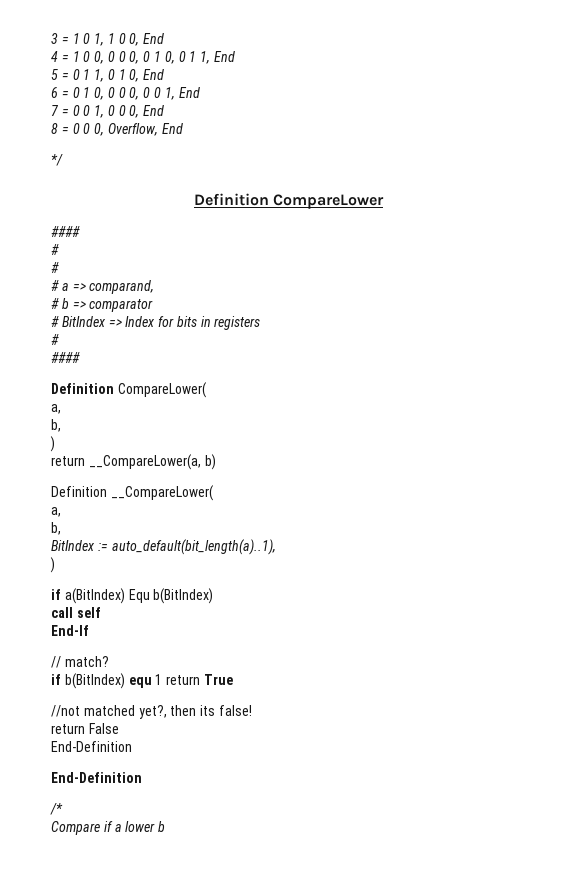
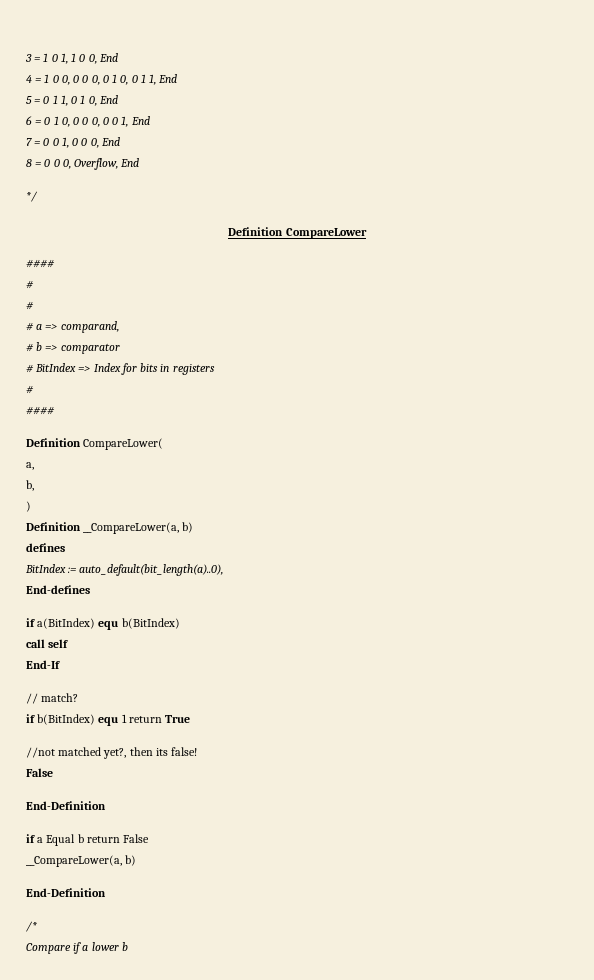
- return __CompareLower(a, b)
- Definition __CompareLower(
- a,
- b,
+ Definition __CompareLower(a, b)
+ defines
- BitIndex := auto_default(bit_length(a)..1),
- )
+ BitIndex := auto_default(bit_length(a)..0),
+ End-defines
- if a(BitIndex) Equ b(BitIndex)
+ if a(BitIndex) equ b(BitIndex)
  //not matched yet?, then its false!
- return False
+ False
  End-Definition
+ if a Equal b return False
+ __CompareLower(a, b)

